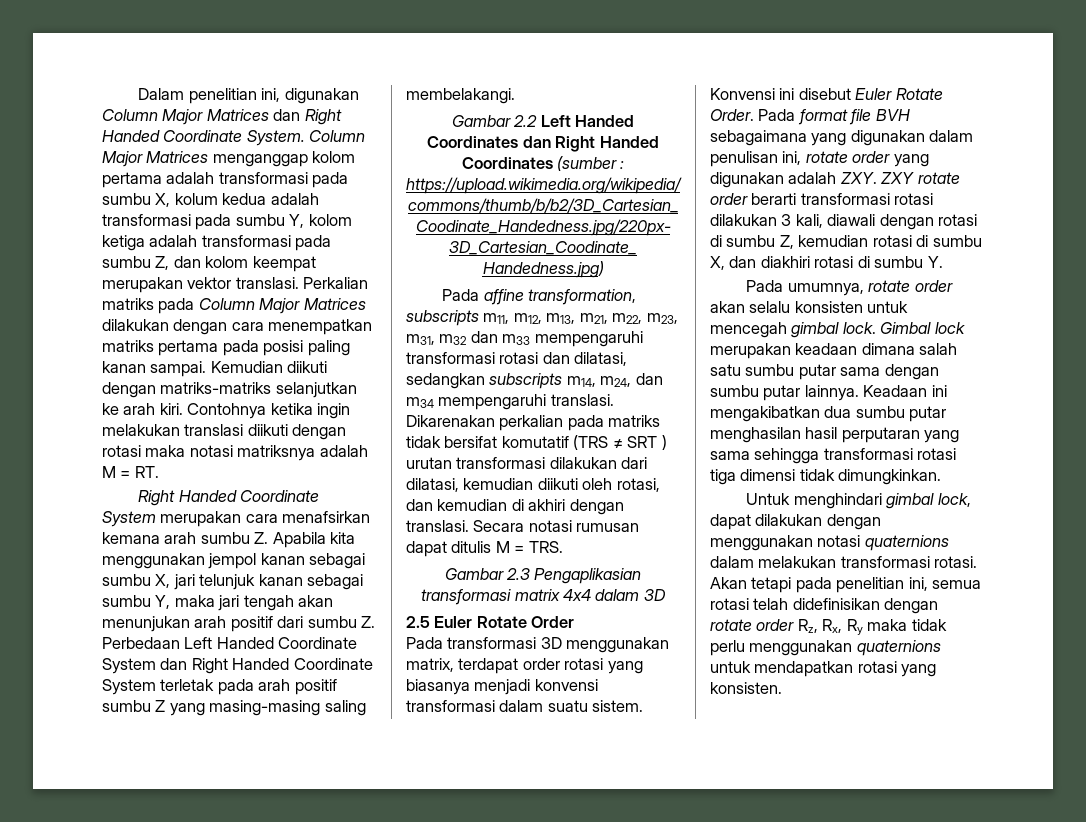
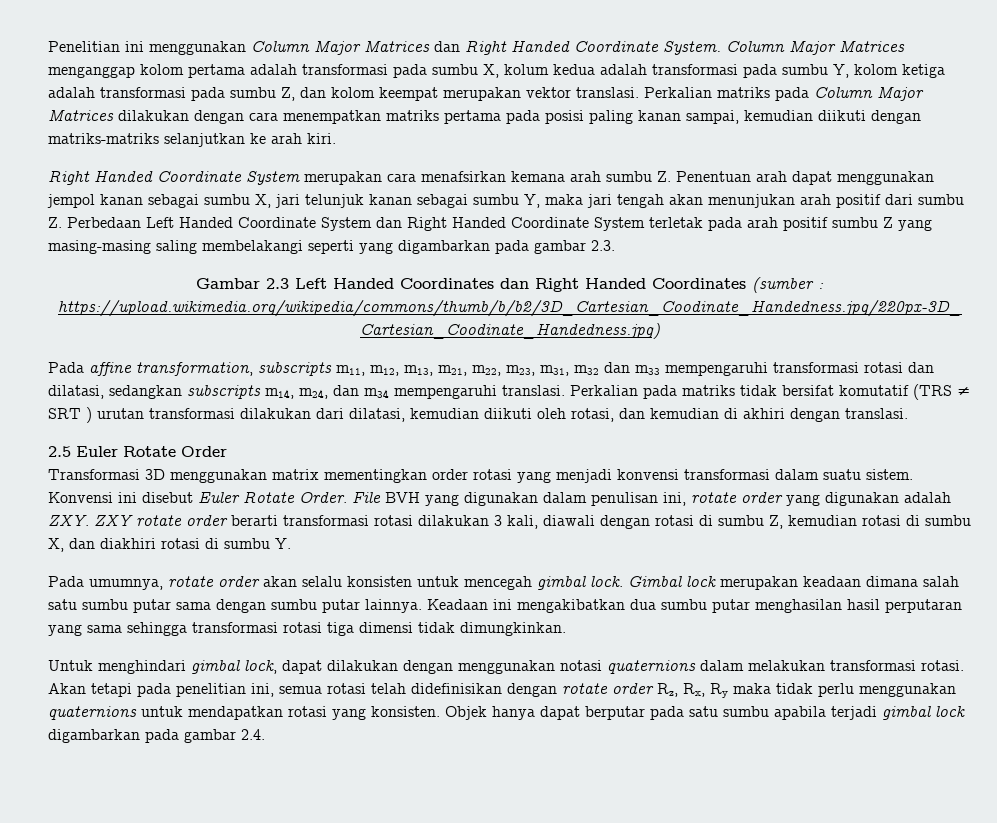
- Dalam penelitian ini, digunakan Column Major Matrices dan Right Handed Coordinate System.
+ Penelitian ini menggunakan Column Major Matrices dan Right Handed Coordinate System.
- Perkalian matriks pada Column Major Matrices dilakukan dengan cara menempatkan matriks pertama pada posisi paling kanan sampai. Kemudian diikuti dengan matriks-matriks selanjutkan ke arah kiri. Contohnya ketika ingin melakukan translasi diikuti dengan rotasi maka notasi matriksnya adalah M = RT.
+ Perkalian matriks pada Column Major Matrices dilakukan dengan cara menempatkan matriks pertama pada posisi paling kanan sampai, kemudian diikuti dengan matriks-matriks selanjutkan ke arah kiri.
- Right Handed Coordinate System merupakan cara menafsirkan kemana arah sumbu Z. Apabila kita menggunakan jempol kanan sebagai sumbu X, jari telunjuk kanan sebagai sumbu Y, maka jari tengah akan menunjukan arah positif dari sumbu Z. Perbedaan Left Handed Coordinate System dan Right Handed Coordinate System terletak pada arah positif sumbu Z yang masing-masing saling membelakangi.
- Gambar 2.2 Left Handed Coordinates dan Right Handed Coordinates (sumber :
+ Right Handed Coordinate System merupakan cara menafsirkan kemana arah sumbu Z. Penentuan arah dapat menggunakan jempol kanan sebagai sumbu X, jari telunjuk kanan sebagai sumbu Y, maka jari tengah akan menunjukan arah positif dari sumbu Z. Perbedaan Left Handed Coordinate System dan Right Handed Coordinate System terletak pada arah positif sumbu Z yang masing-masing saling membelakangi seperti yang digambarkan pada gambar 2.3.
+ Gambar 2.3 Left Handed Coordinates dan Right Handed Coordinates (sumber :
- Dikarenakan perkalian pada matriks tidak bersifat komutatif (TRS ≠ SRT ) urutan transformasi dilakukan dari dilatasi, kemudian diikuti oleh rotasi, dan kemudian di akhiri dengan translasi. Secara notasi rumusan dapat ditulis M = TRS.
- Gambar 2.3 Pengaplikasian transformasi matrix 4x4 dalam 3D
+ Perkalian pada matriks tidak bersifat komutatif (TRS ≠ SRT ) urutan transformasi dilakukan dari dilatasi, kemudian diikuti oleh rotasi, dan kemudian di akhiri dengan translasi.
  2.5 Euler Rotate Order
- Pada transformasi 3D menggunakan matrix, terdapat order rotasi yang biasanya menjadi konvensi transformasi dalam suatu sistem.
+ Transformasi 3D menggunakan matrix mementingkan order rotasi yang menjadi konvensi transformasi dalam suatu sistem.
- Pada format file BVH sebagaimana yang digunakan dalam penulisan ini, rotate order yang digunakan adalah ZXY. ZXY rotate order berarti transformasi rotasi dilakukan 3 kali, diawali dengan rotasi di sumbu Z, kemudian rotasi di sumbu X, dan diakhiri rotasi di sumbu Y.
+ File BVH yang digunakan dalam penulisan ini, rotate order yang digunakan adalah ZXY. ZXY rotate order berarti transformasi rotasi dilakukan 3 kali, diawali dengan rotasi di sumbu Z, kemudian rotasi di sumbu X, dan diakhiri rotasi di sumbu Y.
+ Objek hanya dapat berputar pada satu sumbu apabila terjadi gimbal lock digambarkan pada gambar 2.4.

